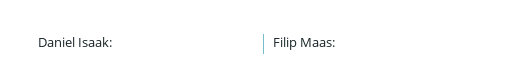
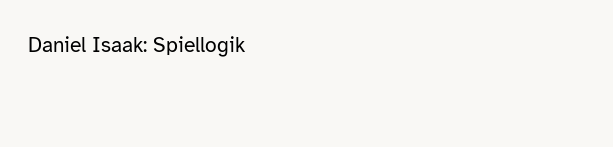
- Daniel Isaak:
- Filip Maas:
+ Daniel Isaak: Spiellogik

